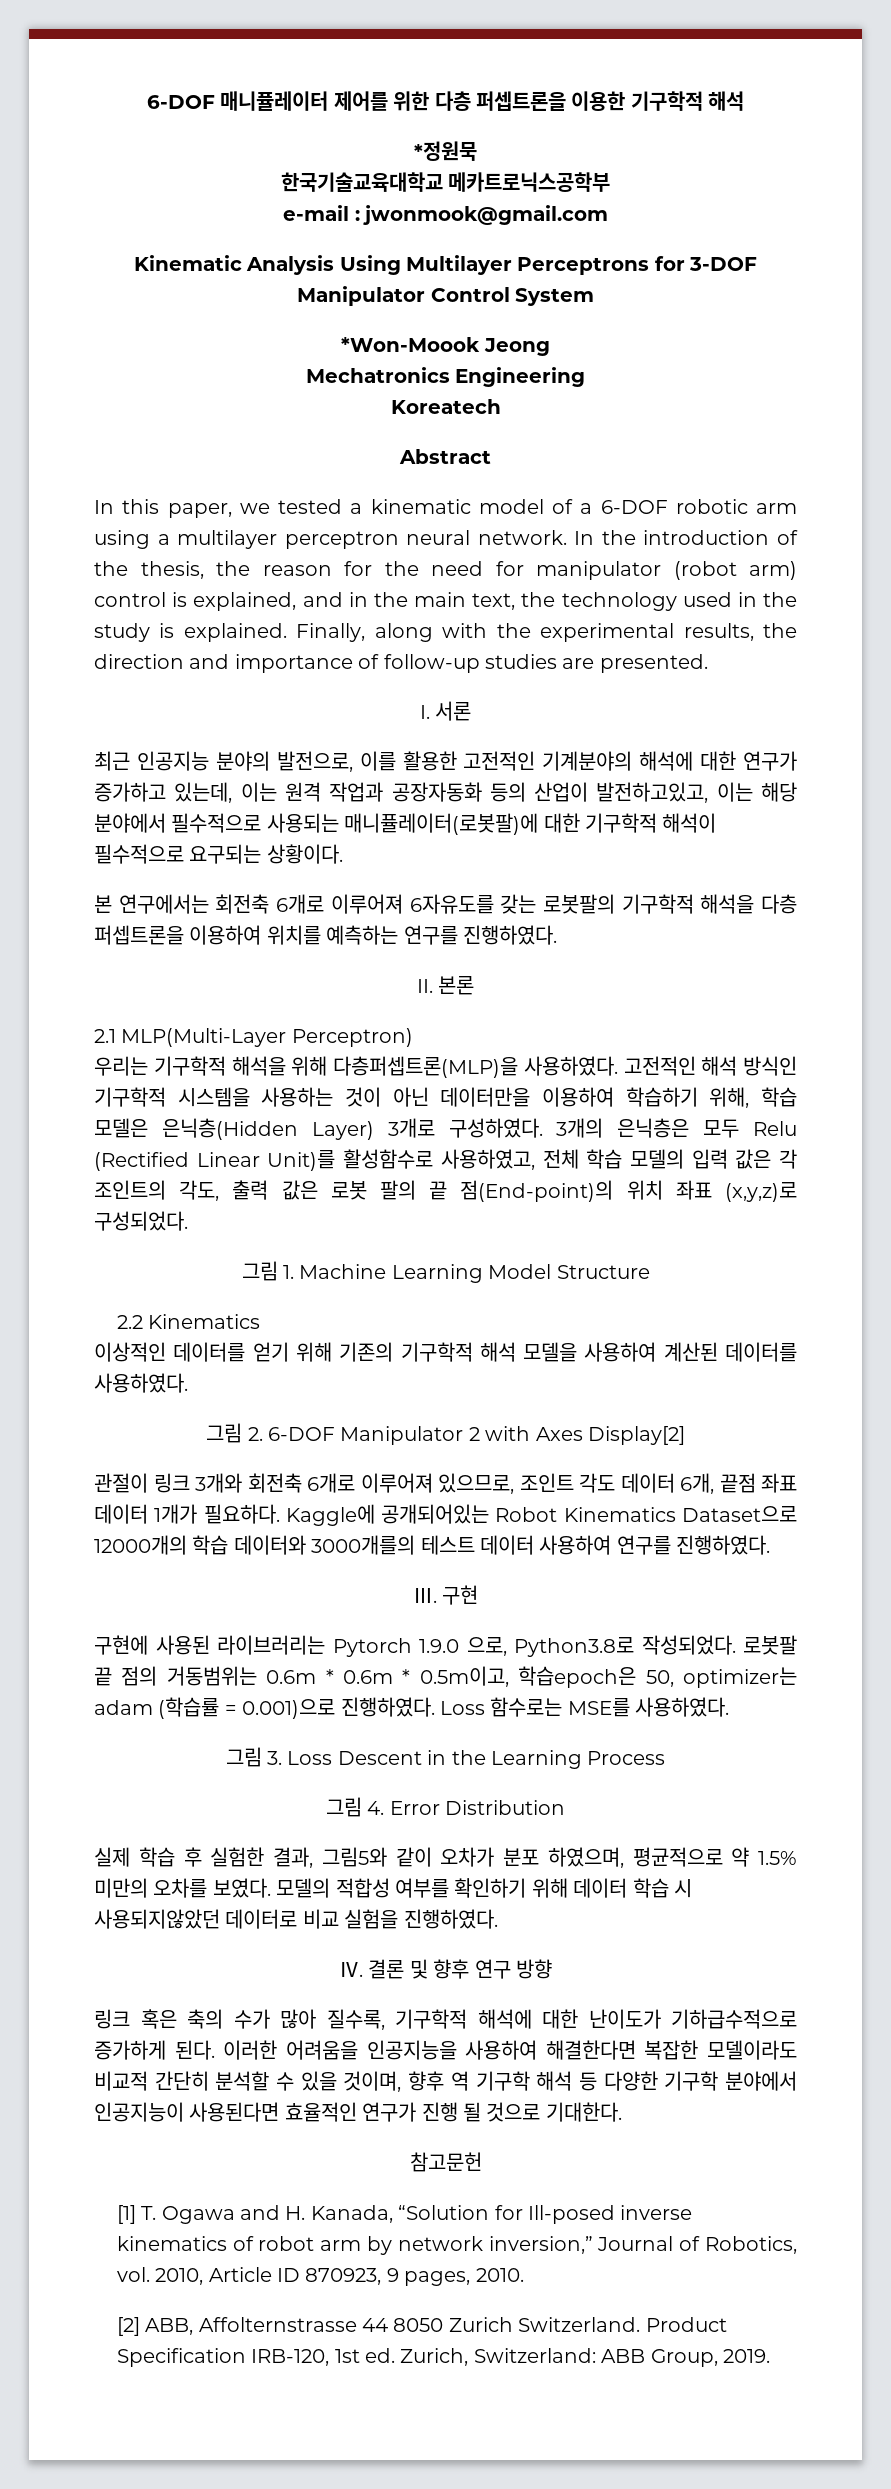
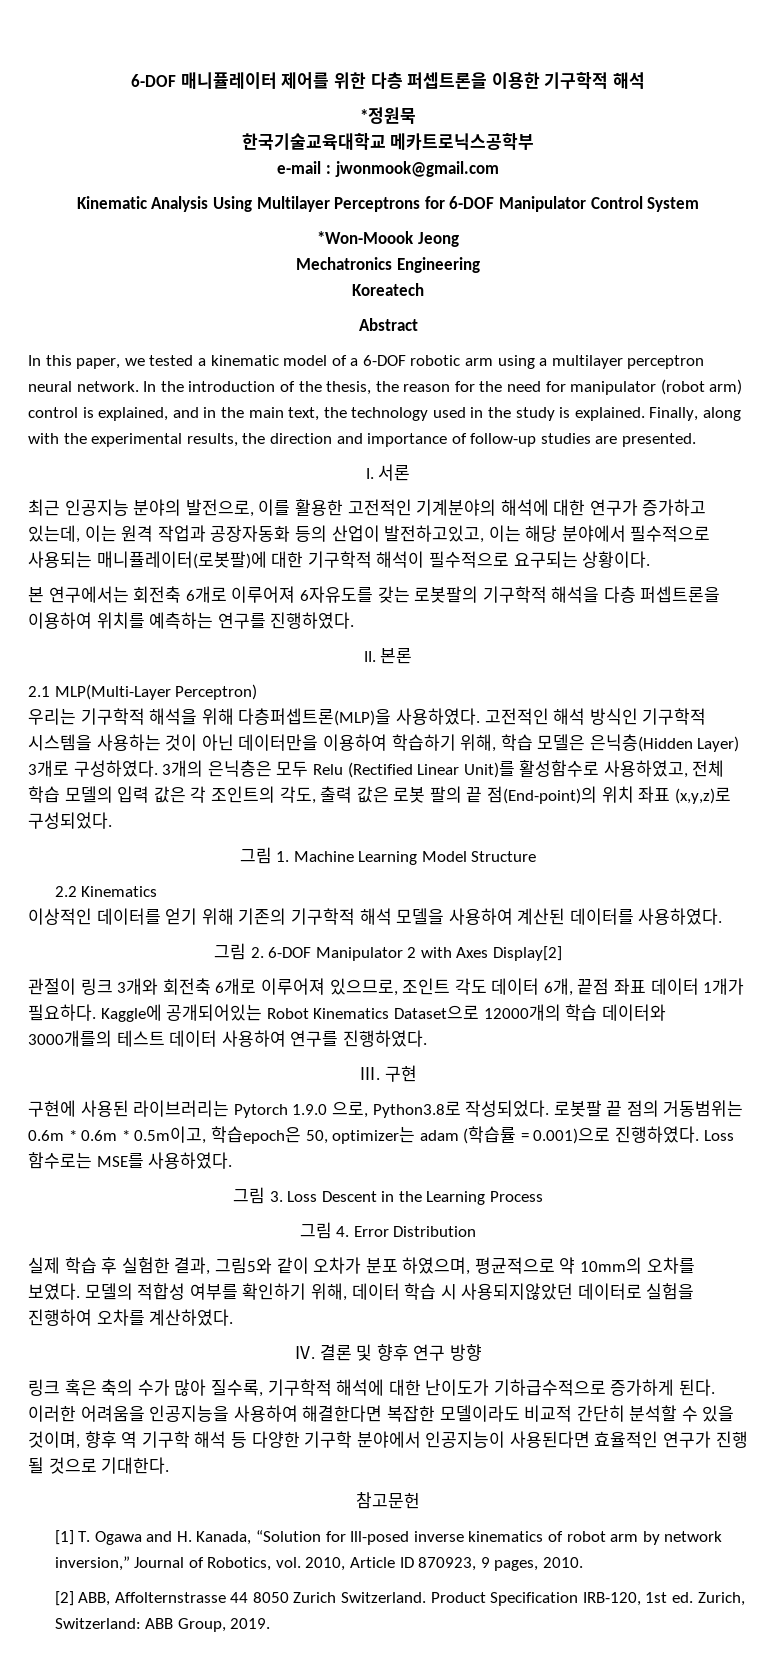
- Kinematic Analysis Using Multilayer Perceptrons for 3-DOF Manipulator Control System
+ Kinematic Analysis Using Multilayer Perceptrons for 6-DOF Manipulator Control System
- 실제 학습 후 실험한 결과, 그림5와 같이 오차가 분포 하였으며, 평균적으로 약 1.5% 미만의 오차를 보였다.
+ 실제 학습 후 실험한 결과, 그림5와 같이 오차가 분포 하였으며, 평균적으로 약 10mm의 오차를 보였다.
- 모델의 적합성 여부를 확인하기 위해 데이터 학습 시 사용되지않았던 데이터로 비교 실험을 진행하였다.
+ 모델의 적합성 여부를 확인하기 위해, 데이터 학습 시 사용되지않았던 데이터로 실험을 진행하여 오차를 계산하였다.

